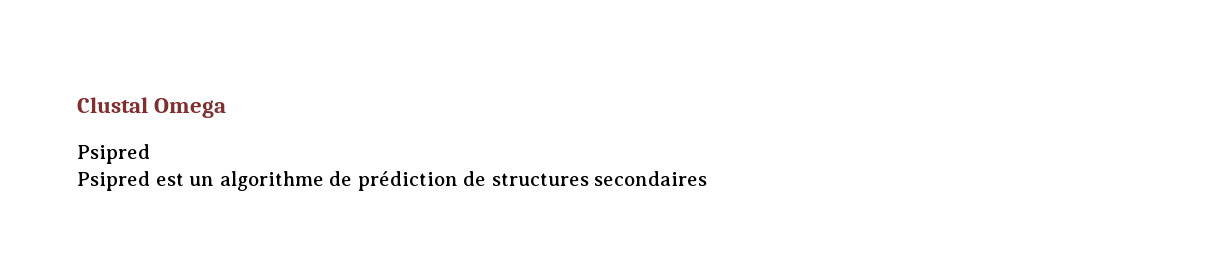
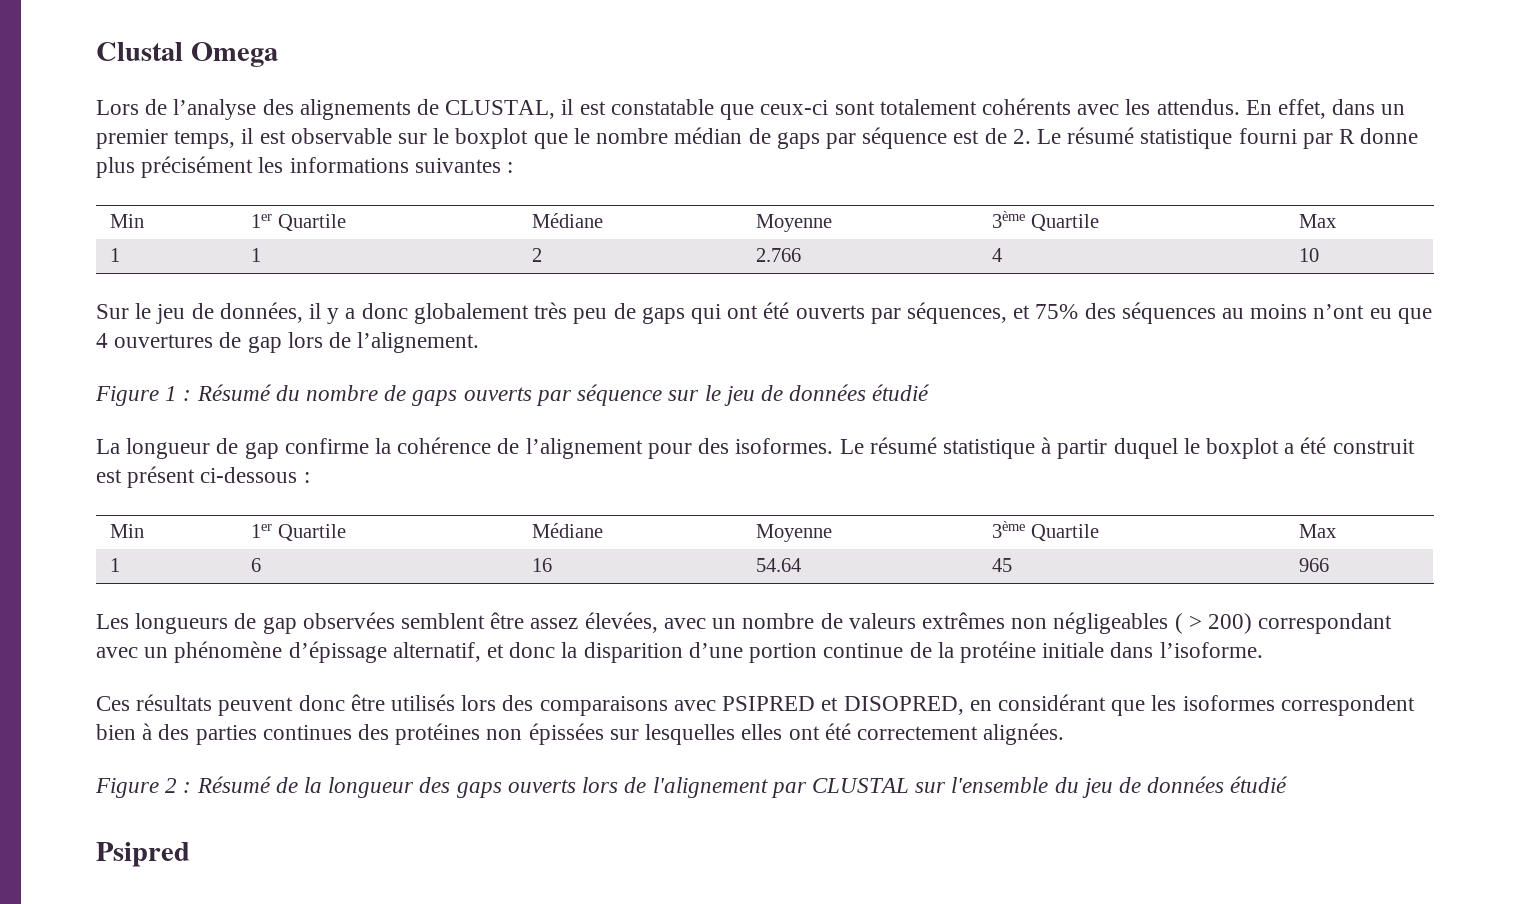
  Clustal Omega
+ Lors de l’analyse des alignements de CLUSTAL, il est constatable que ceux-ci sont totalement cohérents avec les attendus. En effet, dans un premier temps, il est observable sur le boxplot que le nombre médian de gaps par séquence est de 2. Le résumé statistique fourni par R donne plus précisément les informations suivantes :
+ Min | 1er Quartile | Médiane | Moyenne | 3ème Quartile | Max
+ 1 | 1 | 2 | 2.766 | 4 | 10
+ Sur le jeu de données, il y a donc globalement très peu de gaps qui ont été ouverts par séquences, et 75% des séquences au moins n’ont eu que 4 ouvertures de gap lors de l’alignement.
+ Figure 1 : Résumé du nombre de gaps ouverts par séquence sur le jeu de données étudié
+ La longueur de gap confirme la cohérence de l’alignement pour des isoformes. Le résumé statistique à partir duquel le boxplot a été construit est présent ci-dessous :
+ Min | 1er Quartile | Médiane | Moyenne | 3ème Quartile | Max
+ 1 | 6 | 16 | 54.64 | 45 | 966
+ Les longueurs de gap observées semblent être assez élevées, avec un nombre de valeurs extrêmes non négligeables ( > 200) correspondant avec un phénomène d’épissage alternatif, et donc la disparition d’une portion continue de la protéine initiale dans l’isoforme.
+ Ces résultats peuvent donc être utilisés lors des comparaisons avec PSIPRED et DISOPRED, en considérant que les isoformes correspondent bien à des parties continues des protéines non épissées sur lesquelles elles ont été correctement alignées.
+ Figure 2 : Résumé de la longueur des gaps ouverts lors de l'alignement par CLUSTAL sur l'ensemble du jeu de données étudié
  Psipred
- Psipred est un algorithme de prédiction de structures secondaires

